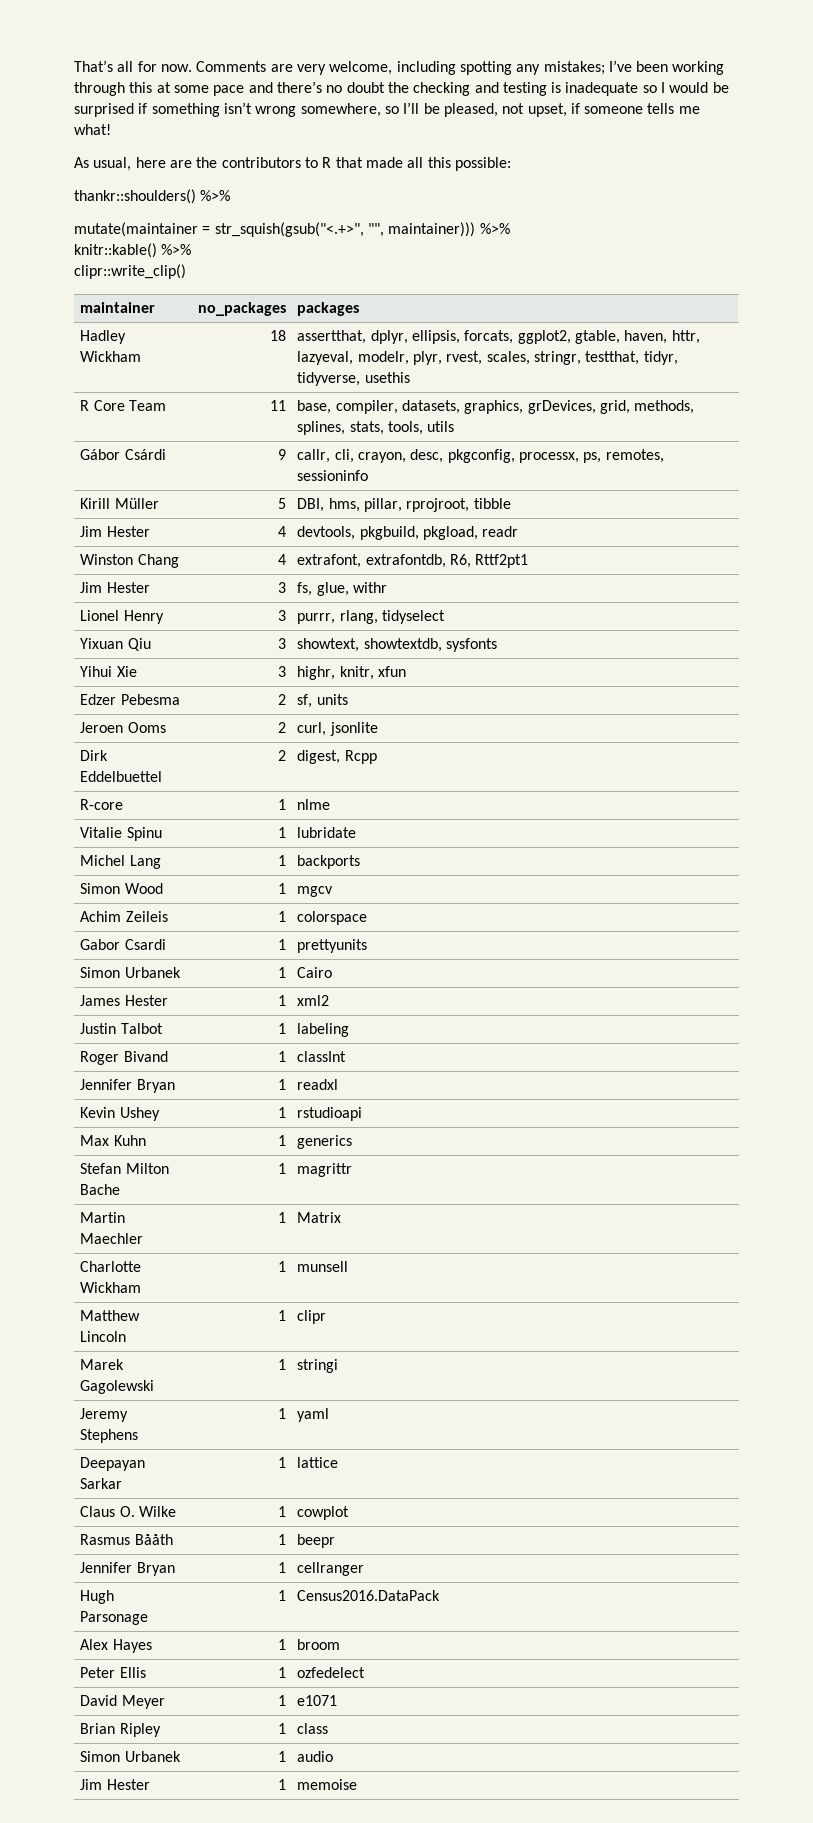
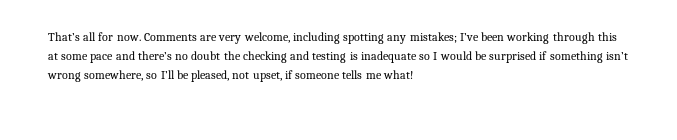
- As usual, here are the contributors to R that made all this possible:
- thankr::shoulders() %>%
- mutate(maintainer = str_squish(gsub("<.+>", "", maintainer))) %>%
- knitr::kable() %>%
- clipr::write_clip()
- maintainer | no_packages | packages
- Hadley Wickham | 18 | assertthat, dplyr, ellipsis, forcats, ggplot2, gtable, haven, httr, lazyeval, modelr, plyr, rvest, scales, stringr, testthat, tidyr, tidyverse, usethis
- R Core Team | 11 | base, compiler, datasets, graphics, grDevices, grid, methods, splines, stats, tools, utils
- Gábor Csárdi | 9 | callr, cli, crayon, desc, pkgconfig, processx, ps, remotes, sessioninfo
- Kirill Müller | 5 | DBI, hms, pillar, rprojroot, tibble
- Jim Hester | 4 | devtools, pkgbuild, pkgload, readr
- Winston Chang | 4 | extrafont, extrafontdb, R6, Rttf2pt1
- Jim Hester | 3 | fs, glue, withr
- Lionel Henry | 3 | purrr, rlang, tidyselect
- Yixuan Qiu | 3 | showtext, showtextdb, sysfonts
- Yihui Xie | 3 | highr, knitr, xfun
- Edzer Pebesma | 2 | sf, units
- Jeroen Ooms | 2 | curl, jsonlite
- Dirk Eddelbuettel | 2 | digest, Rcpp
- R-core | 1 | nlme
- Vitalie Spinu | 1 | lubridate
- Michel Lang | 1 | backports
- Simon Wood | 1 | mgcv
- Achim Zeileis | 1 | colorspace
- Gabor Csardi | 1 | prettyunits
- Simon Urbanek | 1 | Cairo
- James Hester | 1 | xml2
- Justin Talbot | 1 | labeling
- Roger Bivand | 1 | classInt
- Jennifer Bryan | 1 | readxl
- Kevin Ushey | 1 | rstudioapi
- Max Kuhn | 1 | generics
- Stefan Milton Bache | 1 | magrittr
- Martin Maechler | 1 | Matrix
- Charlotte Wickham | 1 | munsell
- Matthew Lincoln | 1 | clipr
- Marek Gagolewski | 1 | stringi
- Jeremy Stephens | 1 | yaml
- Deepayan Sarkar | 1 | lattice
- Claus O. Wilke | 1 | cowplot
- Rasmus Bååth | 1 | beepr
- Jennifer Bryan | 1 | cellranger
- Hugh Parsonage | 1 | Census2016.DataPack
- Alex Hayes | 1 | broom
- Peter Ellis | 1 | ozfedelect
- David Meyer | 1 | e1071
- Brian Ripley | 1 | class
- Simon Urbanek | 1 | audio
- Jim Hester | 1 | memoise

